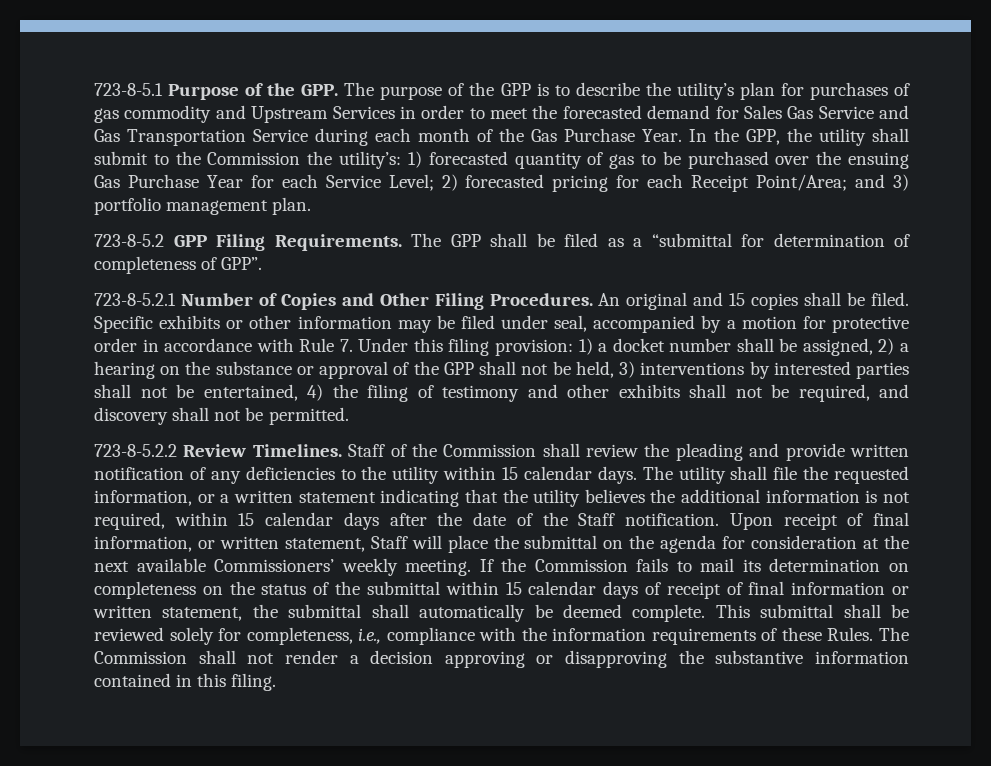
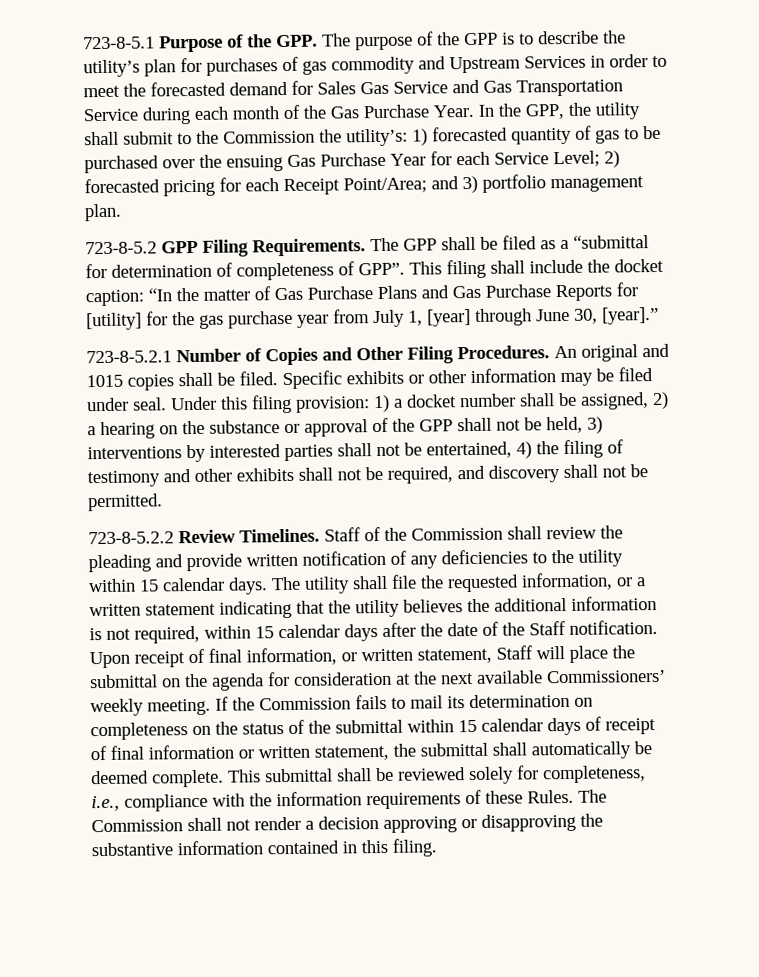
+ This filing shall include the docket caption: “In the matter of Gas Purchase Plans and Gas Purchase Reports for [utility] for the gas purchase year from July 1, [year] through June 30, [year].”
- An original and 15 copies shall be filed.
+ An original and 1015 copies shall be filed.
- Specific exhibits or other information may be filed under seal, accompanied by a motion for protective order in accordance with Rule 7. Under this filing provision:
+ Specific exhibits or other information may be filed under seal. Under this filing provision:

